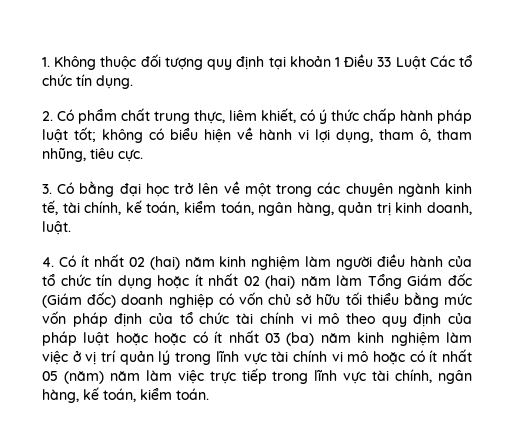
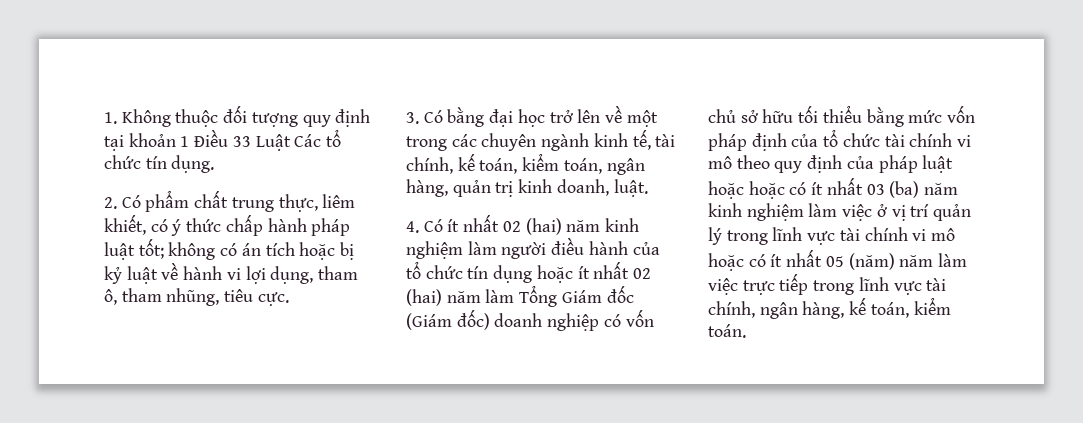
- 2. Có phẩm chất trung thực, liêm khiết, có ý thức chấp hành pháp luật tốt; không có biểu hiện về hành vi lợi dụng, tham ô, tham nhũng, tiêu cực.
+ 2. Có phẩm chất trung thực, liêm khiết, có ý thức chấp hành pháp luật tốt; không có án tích hoặc bị kỷ luật về hành vi lợi dụng, tham ô, tham nhũng, tiêu cực.

